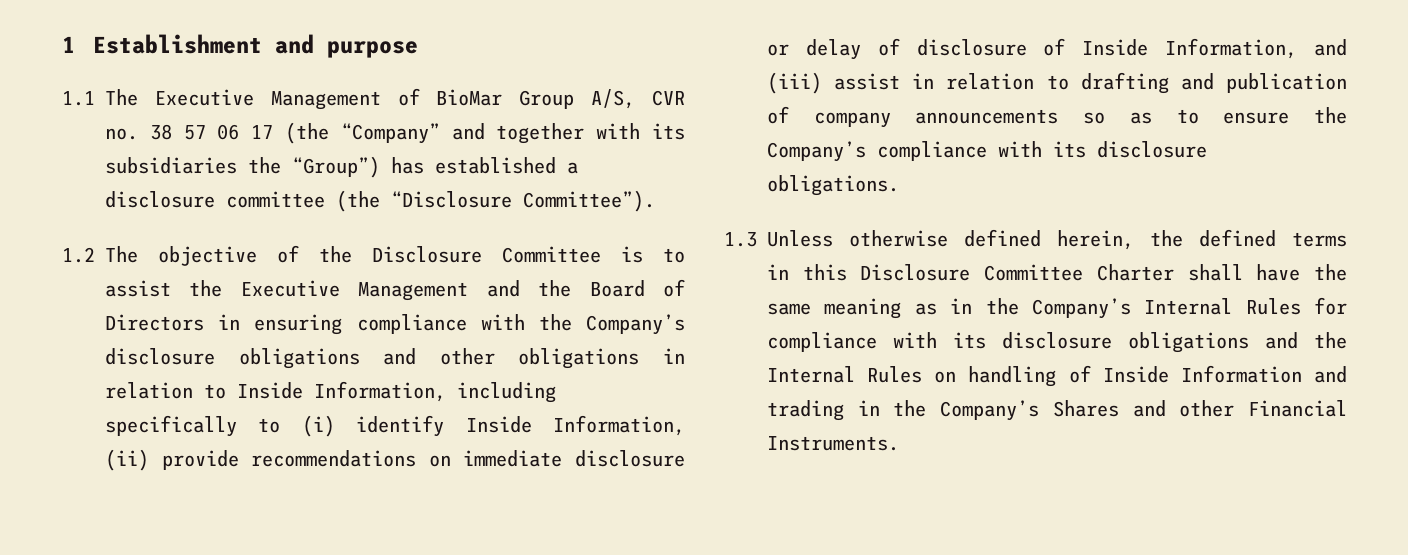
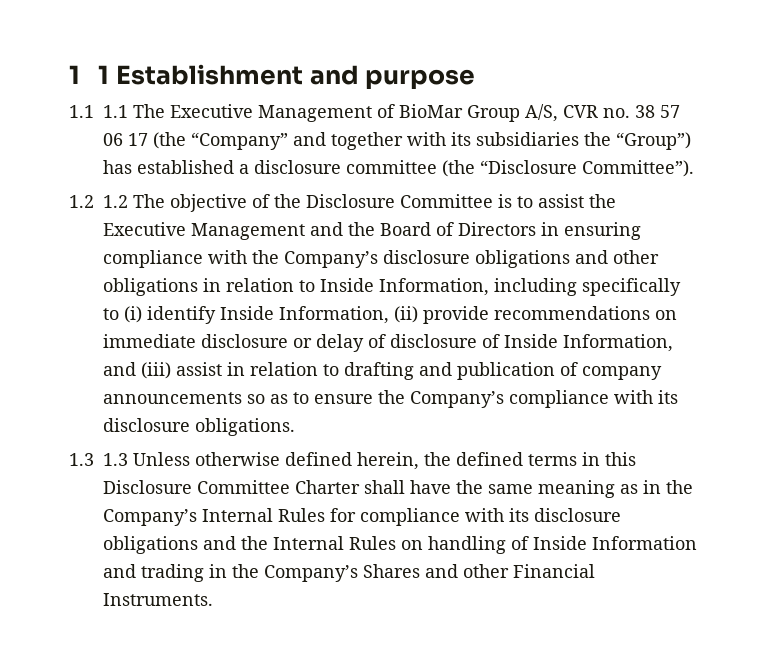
- 1 Establishment and purpose
+ 1 1 Establishment and purpose
- 1.1 The Executive Management of BioMar Group A/S, CVR no. 38 57 06 17 (the “Company” and together with its subsidiaries the “Group”) has established a disclosure committee (the “Disclosure Committee”).
+ 1.1 1.1 The Executive Management of BioMar Group A/S, CVR no. 38 57 06 17 (the “Company” and together with its subsidiaries the “Group”) has established a disclosure committee (the “Disclosure Committee”).
- 1.2 The objective of the Disclosure Committee is to assist the Executive Management and the Board of Directors in ensuring compliance with the Company’s disclosure obligations and other obligations in relation to Inside Information, including specifically to (i) identify Inside Information, (ii) provide recommendations on immediate disclosure or delay of disclosure of Inside Information, and (iii) assist in relation to drafting and publication of company announcements so as to ensure the Company’s compliance with its disclosure obligations.
+ 1.2 1.2 The objective of the Disclosure Committee is to assist the Executive Management and the Board of Directors in ensuring compliance with the Company’s disclosure obligations and other obligations in relation to Inside Information, including specifically to (i) identify Inside Information, (ii) provide recommendations on immediate disclosure or delay of disclosure of Inside Information, and (iii) assist in relation to drafting and publication of company announcements so as to ensure the Company’s compliance with its disclosure obligations.
- 1.3 Unless otherwise defined herein, the defined terms in this Disclosure Committee Charter shall have the same meaning as in the Company’s Internal Rules for compliance with its disclosure obligations and the Internal Rules on handling of Inside Information and trading in the Company’s Shares and other Financial Instruments.
+ 1.3 1.3 Unless otherwise defined herein, the defined terms in this Disclosure Committee Charter shall have the same meaning as in the Company’s Internal Rules for compliance with its disclosure obligations and the Internal Rules on handling of Inside Information and trading in the Company’s Shares and other Financial Instruments.

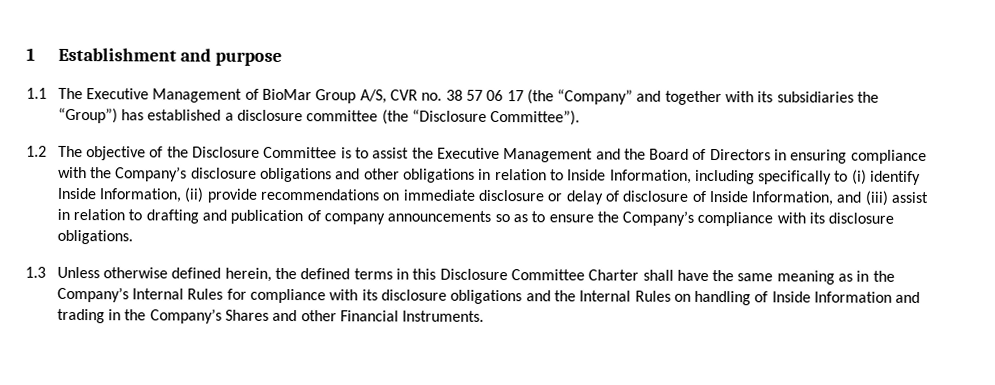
- 1 1 Establishment and purpose
+ 1 Establishment and purpose
- 1.1 1.1 The Executive Management of BioMar Group A/S, CVR no. 38 57 06 17 (the “Company” and together with its subsidiaries the “Group”) has established a disclosure committee (the “Disclosure Committee”).
+ 1.1 The Executive Management of BioMar Group A/S, CVR no. 38 57 06 17 (the “Company” and together with its subsidiaries the “Group”) has established a disclosure committee (the “Disclosure Committee”).
- 1.2 1.2 The objective of the Disclosure Committee is to assist the Executive Management and the Board of Directors in ensuring compliance with the Company’s disclosure obligations and other obligations in relation to Inside Information, including specifically to (i) identify Inside Information, (ii) provide recommendations on immediate disclosure or delay of disclosure of Inside Information, and (iii) assist in relation to drafting and publication of company announcements so as to ensure the Company’s compliance with its disclosure obligations.
+ 1.2 The objective of the Disclosure Committee is to assist the Executive Management and the Board of Directors in ensuring compliance with the Company’s disclosure obligations and other obligations in relation to Inside Information, including specifically to (i) identify Inside Information, (ii) provide recommendations on immediate disclosure or delay of disclosure of Inside Information, and (iii) assist in relation to drafting and publication of company announcements so as to ensure the Company’s compliance with its disclosure obligations.
- 1.3 1.3 Unless otherwise defined herein, the defined terms in this Disclosure Committee Charter shall have the same meaning as in the Company’s Internal Rules for compliance with its disclosure obligations and the Internal Rules on handling of Inside Information and trading in the Company’s Shares and other Financial Instruments.
+ 1.3 Unless otherwise defined herein, the defined terms in this Disclosure Committee Charter shall have the same meaning as in the Company’s Internal Rules for compliance with its disclosure obligations and the Internal Rules on handling of Inside Information and trading in the Company’s Shares and other Financial Instruments.

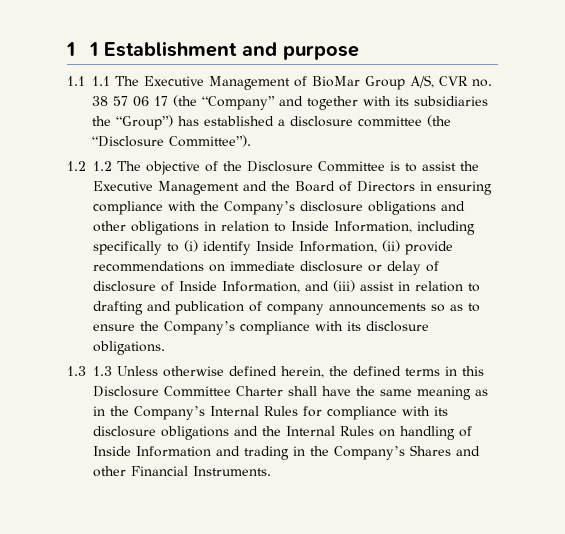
- 1 Establishment and purpose
+ 1 1 Establishment and purpose
- 1.1 The Executive Management of BioMar Group A/S, CVR no. 38 57 06 17 (the “Company” and together with its subsidiaries the “Group”) has established a disclosure committee (the “Disclosure Committee”).
+ 1.1 1.1 The Executive Management of BioMar Group A/S, CVR no. 38 57 06 17 (the “Company” and together with its subsidiaries the “Group”) has established a disclosure committee (the “Disclosure Committee”).
- 1.2 The objective of the Disclosure Committee is to assist the Executive Management and the Board of Directors in ensuring compliance with the Company’s disclosure obligations and other obligations in relation to Inside Information, including specifically to (i) identify Inside Information, (ii) provide recommendations on immediate disclosure or delay of disclosure of Inside Information, and (iii) assist in relation to drafting and publication of company announcements so as to ensure the Company’s compliance with its disclosure obligations.
+ 1.2 1.2 The objective of the Disclosure Committee is to assist the Executive Management and the Board of Directors in ensuring compliance with the Company’s disclosure obligations and other obligations in relation to Inside Information, including specifically to (i) identify Inside Information, (ii) provide recommendations on immediate disclosure or delay of disclosure of Inside Information, and (iii) assist in relation to drafting and publication of company announcements so as to ensure the Company’s compliance with its disclosure obligations.
- 1.3 Unless otherwise defined herein, the defined terms in this Disclosure Committee Charter shall have the same meaning as in the Company’s Internal Rules for compliance with its disclosure obligations and the Internal Rules on handling of Inside Information and trading in the Company’s Shares and other Financial Instruments.
+ 1.3 1.3 Unless otherwise defined herein, the defined terms in this Disclosure Committee Charter shall have the same meaning as in the Company’s Internal Rules for compliance with its disclosure obligations and the Internal Rules on handling of Inside Information and trading in the Company’s Shares and other Financial Instruments.

